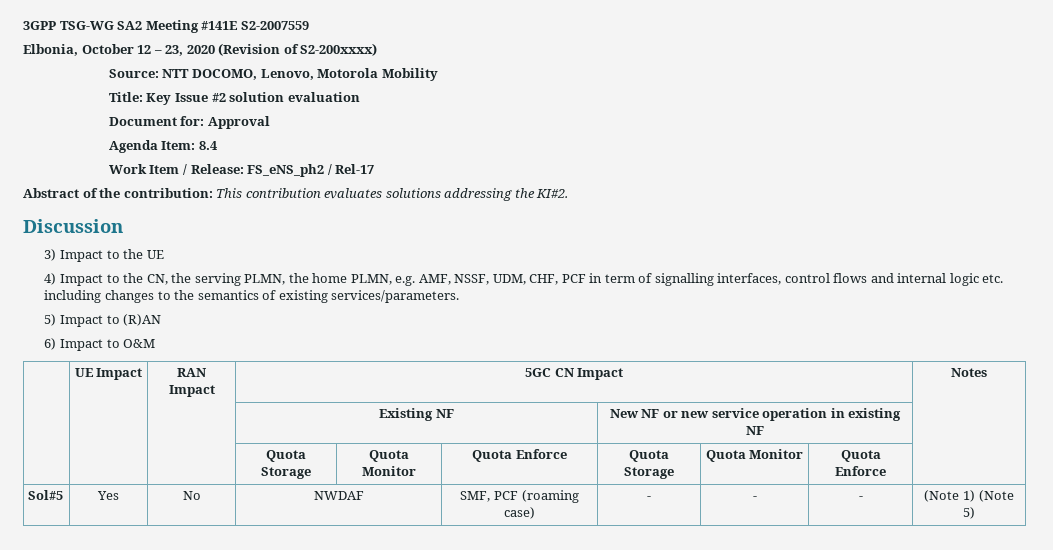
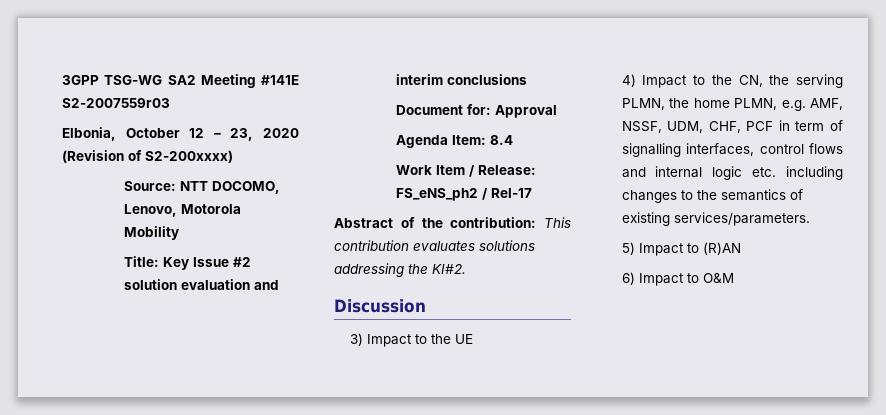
- 3GPP TSG-WG SA2 Meeting #141E S2-2007559
+ 3GPP TSG-WG SA2 Meeting #141E S2-2007559r03
- Title: Key Issue #2 solution evaluation
+ Title: Key Issue #2 solution evaluation and interim conclusions
- | UE Impact | RAN Impact | 5GC CN Impact | Notes
- | | | Existing NF | New NF or new service operation in existing NF |
- | | | Quota Storage | Quota Monitor | Quota Enforce | Quota Storage | Quota Monitor | Quota Enforce |
- Sol#5 | Yes | No | NWDAF | SMF, PCF (roaming case) | - | - | - | (Note 1) (Note 5)

